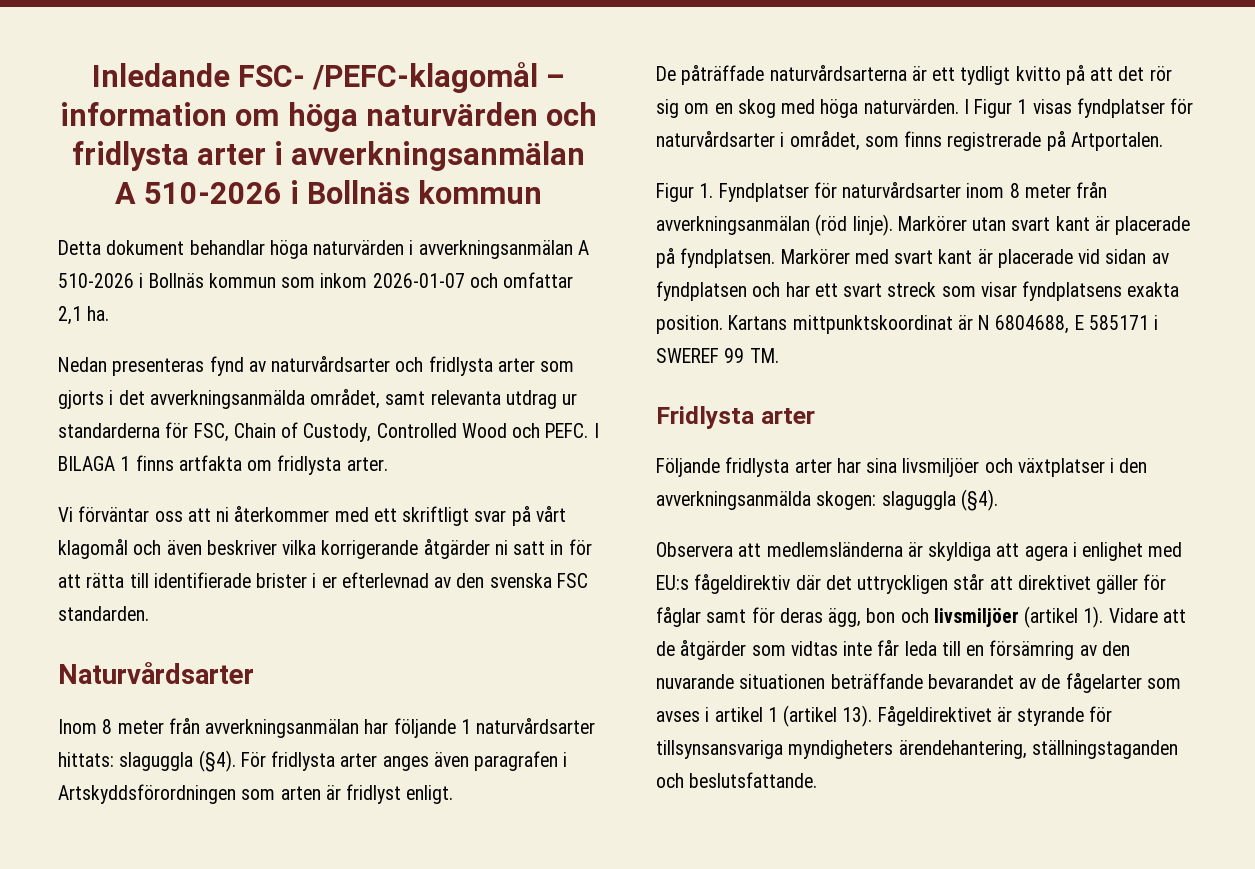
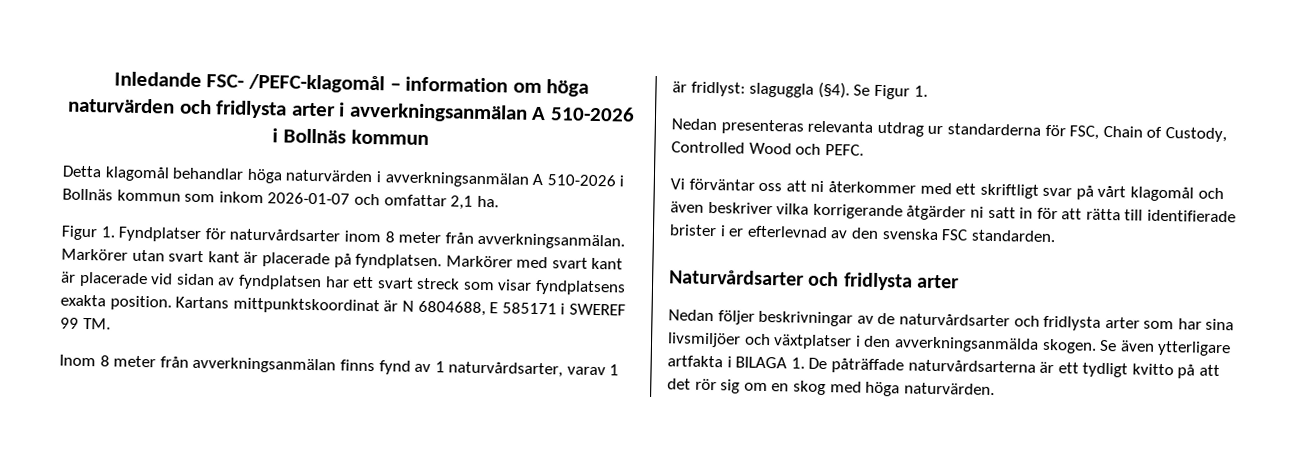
- Detta dokument behandlar höga naturvärden i avverkningsanmälan A 510-2026 i Bollnäs kommun som inkom 2026-01-07 och omfattar 2,1 ha.
+ Detta klagomål behandlar höga naturvärden i avverkningsanmälan A 510-2026 i Bollnäs kommun som inkom 2026-01-07 och omfattar 2,1 ha.
- Nedan presenteras fynd av naturvårdsarter och fridlysta arter som gjorts i det avverkningsanmälda området, samt relevanta utdrag ur standarderna för FSC, Chain of Custody, Controlled Wood och PEFC. I BILAGA 1 finns artfakta om fridlysta arter.
+ Figur 1. Fyndplatser för naturvårdsarter inom 8 meter från avverkningsanmälan. Markörer utan svart kant är placerade på fyndplatsen. Markörer med svart kant är placerade vid sidan av fyndplatsen har ett svart streck som visar fyndplatsens exakta position. Kartans mittpunktskoordinat är N 6804688, E 585171 i SWEREF 99 TM.
+ Inom 8 meter från avverkningsanmälan finns fynd av 1 naturvårdsarter, varav 1 är fridlyst: slaguggla (§4). Se Figur 1.
+ Nedan presenteras relevanta utdrag ur standarderna för FSC, Chain of Custody, Controlled Wood och PEFC.
- Naturvårdsarter
- Inom 8 meter från avverkningsanmälan har följande 1 naturvårdsarter hittats: slaguggla (§4). För fridlysta arter anges även paragrafen i Artskyddsförordningen som arten är fridlyst enligt.
- De påträffade naturvårdsarterna är ett tydligt kvitto på att det rör sig om en skog med höga naturvärden. I Figur 1 visas fyndplatser för naturvårdsarter i området, som finns registrerade på Artportalen.
- Figur 1. Fyndplatser för naturvårdsarter inom 8 meter från avverkningsanmälan (röd linje). Markörer utan svart kant är placerade på fyndplatsen. Markörer med svart kant är placerade vid sidan av fyndplatsen och har ett svart streck som visar fyndplatsens exakta position. Kartans mittpunktskoordinat är N 6804688, E 585171 i SWEREF 99 TM.
- Fridlysta arter
- Följande fridlysta arter har sina livsmiljöer och växtplatser i den avverkningsanmälda skogen: slaguggla (§4).
- Observera att medlemsländerna är skyldiga att agera i enlighet med EU:s fågeldirektiv där det uttryckligen står att direktivet gäller för fåglar samt för deras ägg, bon och livsmiljöer (artikel 1). Vidare att de åtgärder som vidtas inte får leda till en försämring av den nuvarande situationen beträffande bevarandet av de fågelarter som avses i artikel 1 (artikel 13). Fågeldirektivet är styrande för tillsynsansvariga myndigheters ärendehantering, ställningstaganden och beslutsfattande.
+ Naturvårdsarter och fridlysta arter
+ Nedan följer beskrivningar av de naturvårdsarter och fridlysta arter som har sina livsmiljöer och växtplatser i den avverkningsanmälda skogen. Se även ytterligare artfakta i BILAGA 1. De påträffade naturvårdsarterna är ett tydligt kvitto på att det rör sig om en skog med höga naturvärden.

